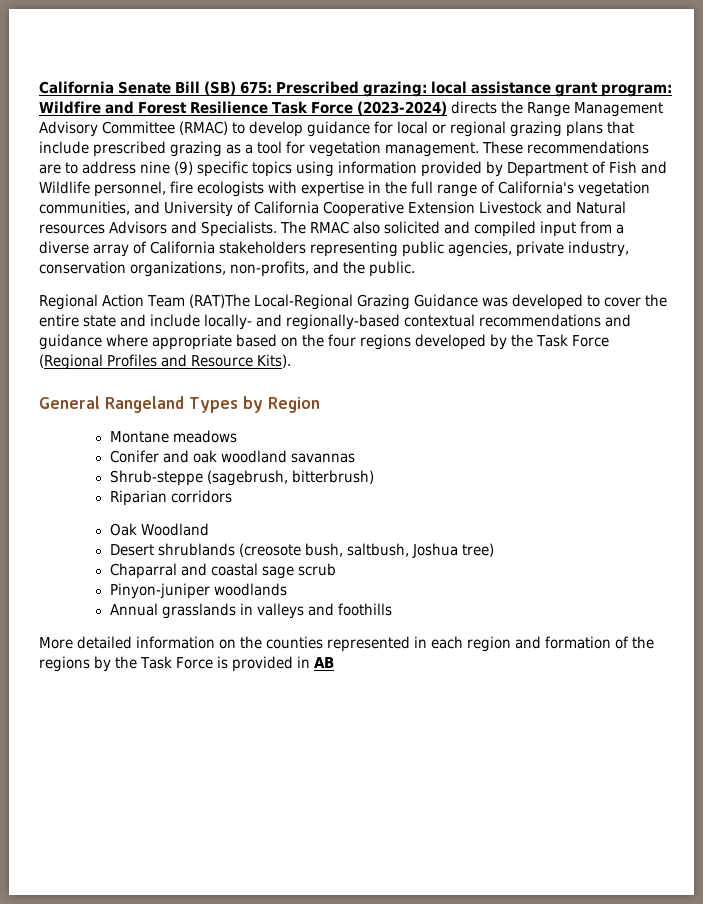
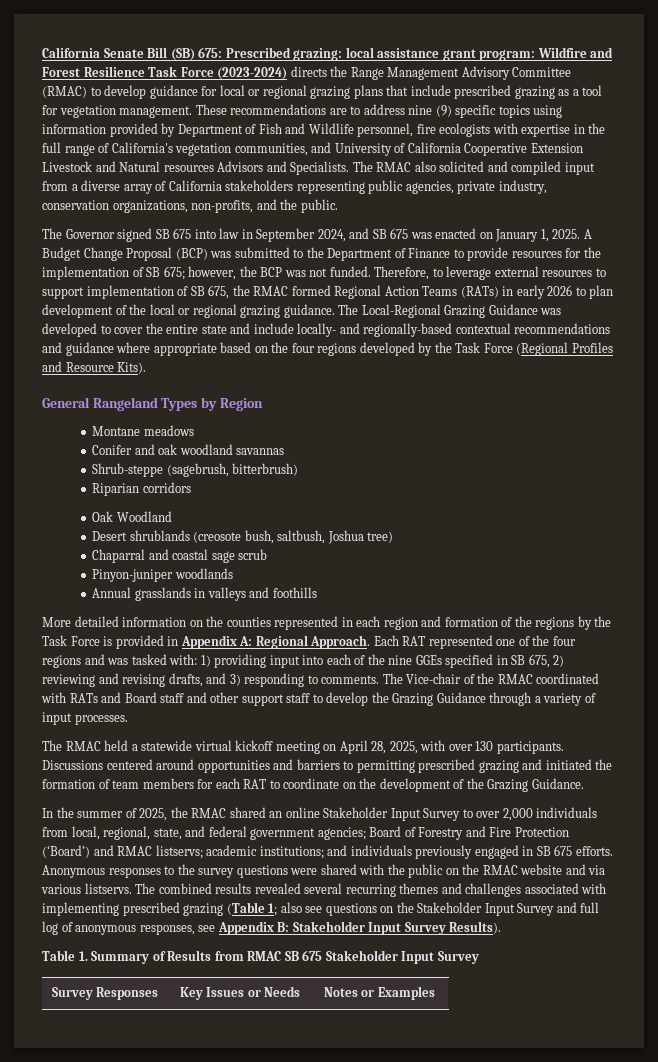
- Regional Action Team (RAT)The Local-Regional Grazing Guidance was developed to cover the entire state and include locally- and regionally-based contextual recommendations and guidance where appropriate based on the four regions developed by the Task Force (Regional Profiles and Resource Kits).
+ The Governor signed SB 675 into law in September 2024, and SB 675 was enacted on January 1, 2025. A Budget Change Proposal (BCP) was submitted to the Department of Finance to provide resources for the implementation of SB 675; however, the BCP was not funded. Therefore, to leverage external resources to support implementation of SB 675, the RMAC formed Regional Action Teams (RATs) in early 2026 to plan development of the local or regional grazing guidance. The Local-Regional Grazing Guidance was developed to cover the entire state and include locally- and regionally-based contextual recommendations and guidance where appropriate based on the four regions developed by the Task Force (Regional Profiles and Resource Kits).
- More detailed information on the counties represented in each region and formation of the regions by the Task Force is provided in AB
+ More detailed information on the counties represented in each region and formation of the regions by the Task Force is provided in Appendix A: Regional Approach. Each RAT represented one of the four regions and was tasked with: 1) providing input into each of the nine GGEs specified in SB 675, 2) reviewing and revising drafts, and 3) responding to comments. The Vice-chair of the RMAC coordinated with RATs and Board staff and other support staff to develop the Grazing Guidance through a variety of input processes.
+ The RMAC held a statewide virtual kickoff meeting on April 28, 2025, with over 130 participants. Discussions centered around opportunities and barriers to permitting prescribed grazing and initiated the formation of team members for each RAT to coordinate on the development of the Grazing Guidance.
+ In the summer of 2025, the RMAC shared an online Stakeholder Input Survey to over 2,000 individuals from local, regional, state, and federal government agencies; Board of Forestry and Fire Protection (‘Board’) and RMAC listservs; academic institutions; and individuals previously engaged in SB 675 efforts. Anonymous responses to the survey questions were shared with the public on the RMAC website and via various listservs. The combined results revealed several recurring themes and challenges associated with implementing prescribed grazing (Table 1; also see questions on the Stakeholder Input Survey and full log of anonymous responses, see Appendix B: Stakeholder Input Survey Results).
+ Table 1. Summary of Results from RMAC SB 675 Stakeholder Input Survey
+ Survey Responses | Key Issues or Needs | Notes or Examples

